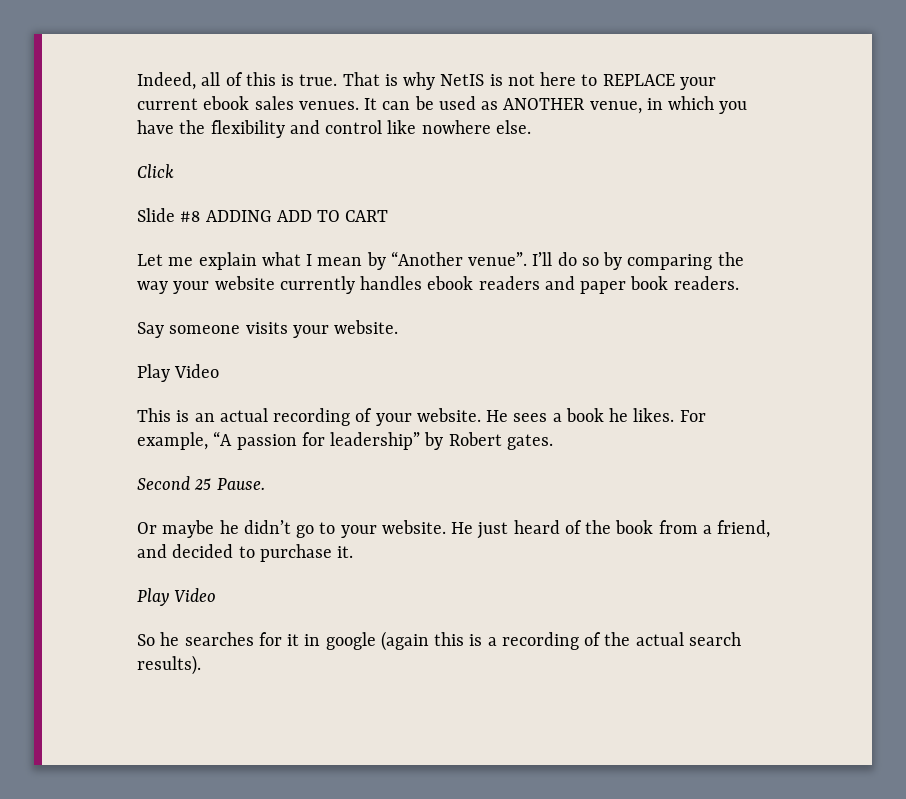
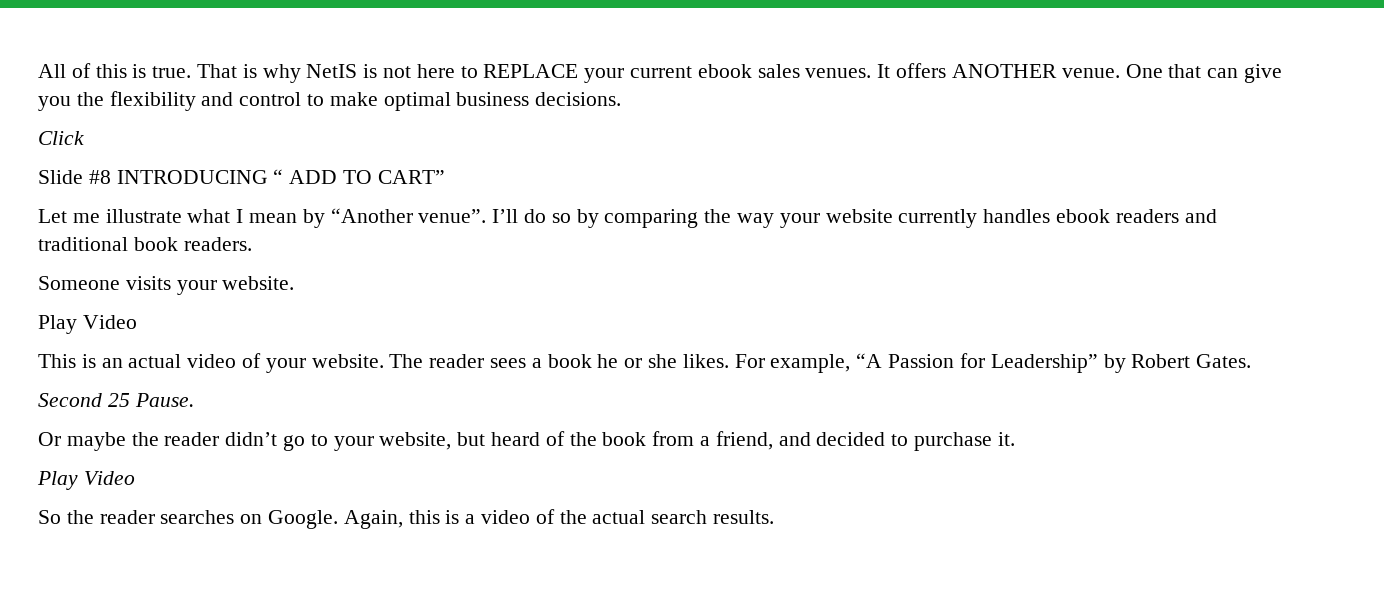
- Indeed, all of this is true.
+ All of this is true.
- It can be used as ANOTHER venue, in which you have the flexibility and control like nowhere else.
+ It offers ANOTHER venue. One that can give you the flexibility and control to make optimal business decisions.
- Slide #8 ADDING ADD TO CART
+ Slide #8 INTRODUCING “ ADD TO CART”
- Let me explain what I mean by “Another venue”.
+ Let me illustrate what I mean by “Another venue”.
- I’ll do so by comparing the way your website currently handles ebook readers and paper book readers.
+ I’ll do so by comparing the way your website currently handles ebook readers and traditional book readers.
- Say someone visits your website.
+ Someone visits your website.
- This is an actual recording of your website.
+ This is an actual video of your website.
- He sees a book he likes.
+ The reader sees a book he or she likes.
- For example, “A passion for leadership” by Robert gates.
+ For example, “A Passion for Leadership” by Robert Gates.
- Or maybe he didn’t go to your website. He just heard of the book from a friend, and decided to purchase it.
+ Or maybe the reader didn’t go to your website, but heard of the book from a friend, and decided to purchase it.
- So he searches for it in google (again this is a recording of the actual search results).
+ So the reader searches on Google. Again, this is a video of the actual search results.

